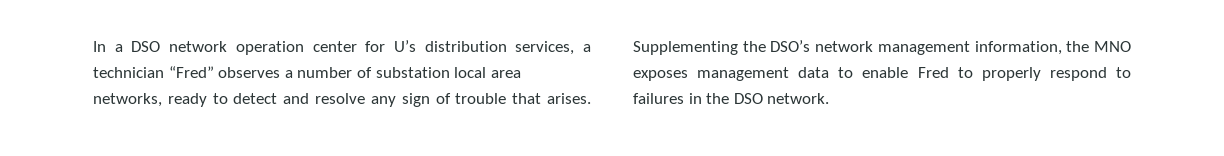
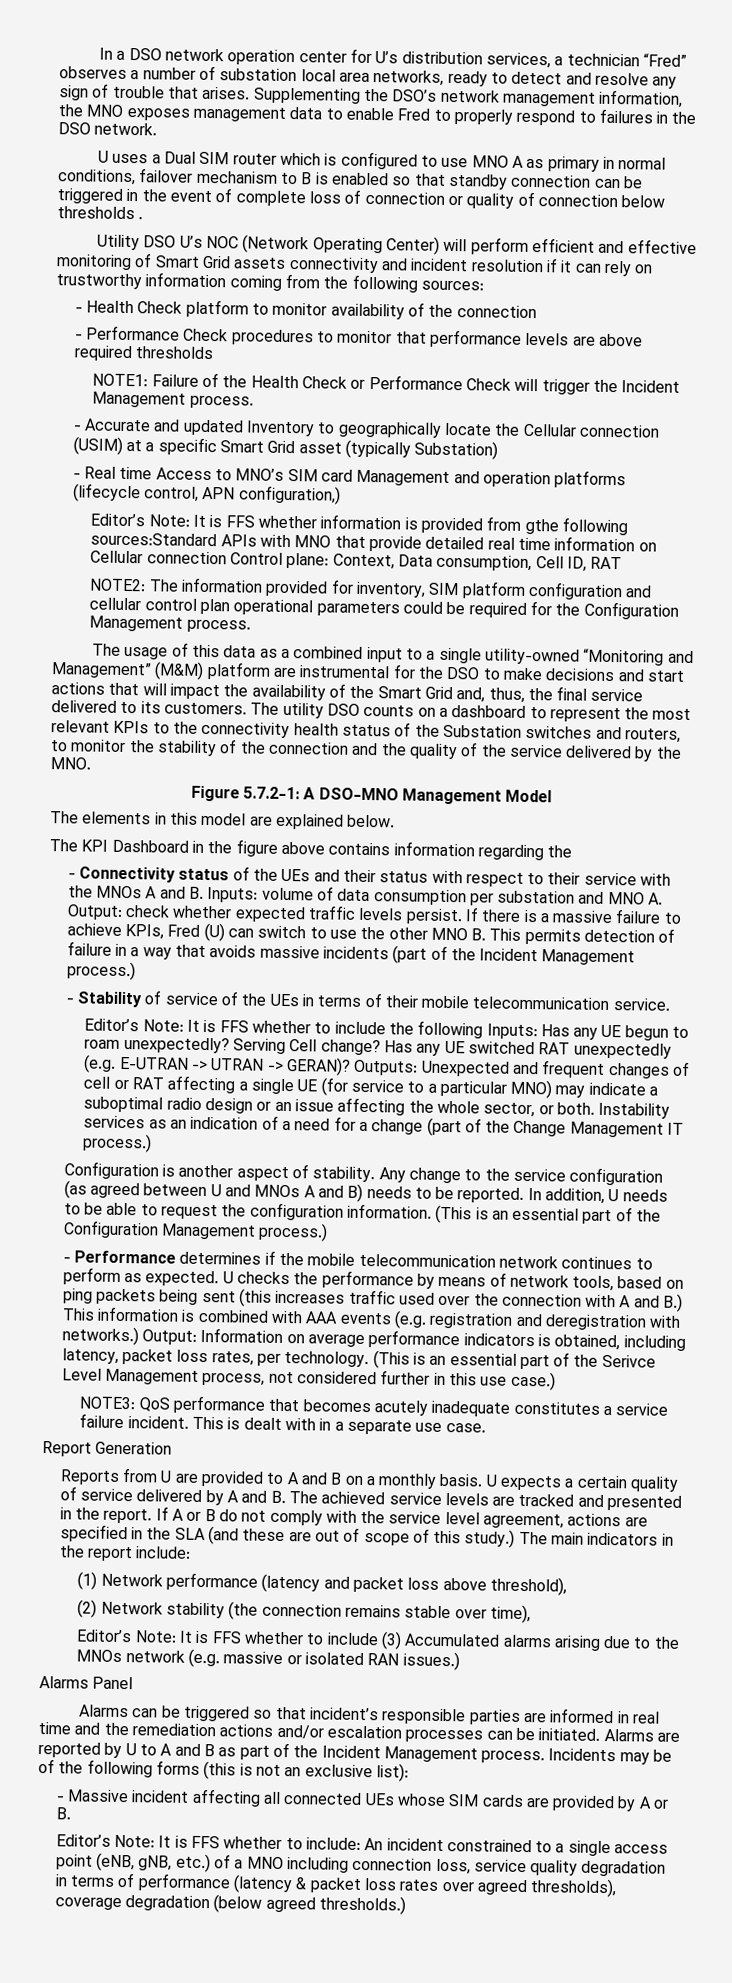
+ U uses a Dual SIM router which is configured to use MNO A as primary in normal conditions, failover mechanism to B is enabled so that standby connection can be triggered in the event of complete loss of connection or quality of connection below thresholds .
+ Utility DSO U’s NOC (Network Operating Center) will perform efficient and effective monitoring of Smart Grid assets connectivity and incident resolution if it can rely on trustworthy information coming from the following sources:
+ - Health Check platform to monitor availability of the connection
+ - Performance Check procedures to monitor that performance levels are above required thresholds
+ NOTE1: Failure of the Health Check or Performance Check will trigger the Incident Management process.
+ - Accurate and updated Inventory to geographically locate the Cellular connection (USIM) at a specific Smart Grid asset (typically Substation)
+ - Real time Access to MNO’s SIM card Management and operation platforms (lifecycle control, APN configuration,)
+ Editor’s Note: It is FFS whether information is provided from gthe following sources:Standard APIs with MNO that provide detailed real time information on Cellular connection Control plane: Context, Data consumption, Cell ID, RAT
+ NOTE2: The information provided for inventory, SIM platform configuration and cellular control plan operational parameters could be required for the Configuration Management process.
+ The usage of this data as a combined input to a single utility-owned “Monitoring and Management” (M&M) platform are instrumental for the DSO to make decisions and start actions that will impact the availability of the Smart Grid and, thus, the final service delivered to its customers. The utility DSO counts on a dashboard to represent the most relevant KPIs to the connectivity health status of the Substation switches and routers, to monitor the stability of the connection and the quality of the service delivered by the MNO.
+ Figure 5.7.2-1: A DSO-MNO Management Model
+ The elements in this model are explained below.
+ The KPI Dashboard in the figure above contains information regarding the
+ - Connectivity status of the UEs and their status with respect to their service with the MNOs A and B. Inputs: volume of data consumption per substation and MNO A. Output: check whether expected traffic levels persist. If there is a massive failure to achieve KPIs, Fred (U) can switch to use the other MNO B. This permits detection of failure in a way that avoids massive incidents (part of the Incident Management process.)
+ - Stability of service of the UEs in terms of their mobile telecommunication service.
+ Editor’s Note: It is FFS whether to include the following Inputs: Has any UE begun to roam unexpectedly? Serving Cell change? Has any UE switched RAT unexpectedly (e.g. E-UTRAN -> UTRAN -> GERAN)? Outputs: Unexpected and frequent changes of cell or RAT affecting a single UE (for service to a particular MNO) may indicate a suboptimal radio design or an issue affecting the whole sector, or both. Instability services as an indication of a need for a change (part of the Change Management IT process.)
+ Configuration is another aspect of stability. Any change to the service configuration (as agreed between U and MNOs A and B) needs to be reported. In addition, U needs to be able to request the configuration information. (This is an essential part of the Configuration Management process.)
+ - Performance determines if the mobile telecommunication network continues to perform as expected. U checks the performance by means of network tools, based on ping packets being sent (this increases traffic used over the connection with A and B.) This information is combined with AAA events (e.g. registration and deregistration with networks.) Output: Information on average performance indicators is obtained, including latency, packet loss rates, per technology. (This is an essential part of the Serivce Level Management process, not considered further in this use case.)
+ NOTE3: QoS performance that becomes acutely inadequate constitutes a service failure incident. This is dealt with in a separate use case.
+ Report Generation
+ Reports from U are provided to A and B on a monthly basis. U expects a certain quality of service delivered by A and B. The achieved service levels are tracked and presented in the report. If A or B do not comply with the service level agreement, actions are specified in the SLA (and these are out of scope of this study.) The main indicators in the report include:
+ (1) Network performance (latency and packet loss above threshold),
+ (2) Network stability (the connection remains stable over time),
+ Editor’s Note: It is FFS whether to include (3) Accumulated alarms arising due to the MNOs network (e.g. massive or isolated RAN issues.)
+ Alarms Panel
+ Alarms can be triggered so that incident’s responsible parties are informed in real time and the remediation actions and/or escalation processes can be initiated. Alarms are reported by U to A and B as part of the Incident Management process. Incidents may be of the following forms (this is not an exclusive list):
+ - Massive incident affecting all connected UEs whose SIM cards are provided by A or B.
+ Editor’s Note: It is FFS whether to include: An incident constrained to a single access point (eNB, gNB, etc.) of a MNO including connection loss, service quality degradation in terms of performance (latency & packet loss rates over agreed thresholds), coverage degradation (below agreed thresholds.)

